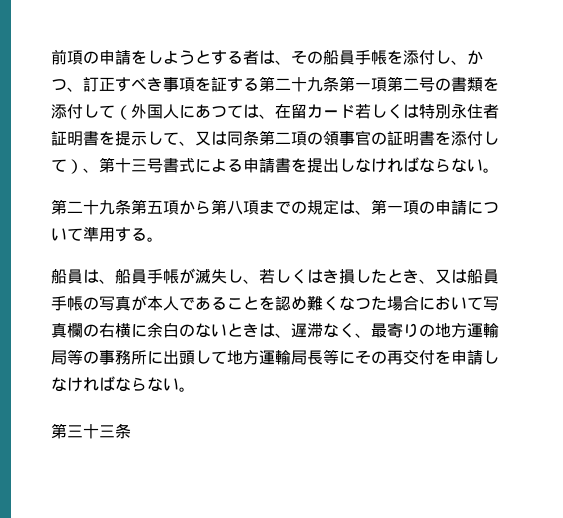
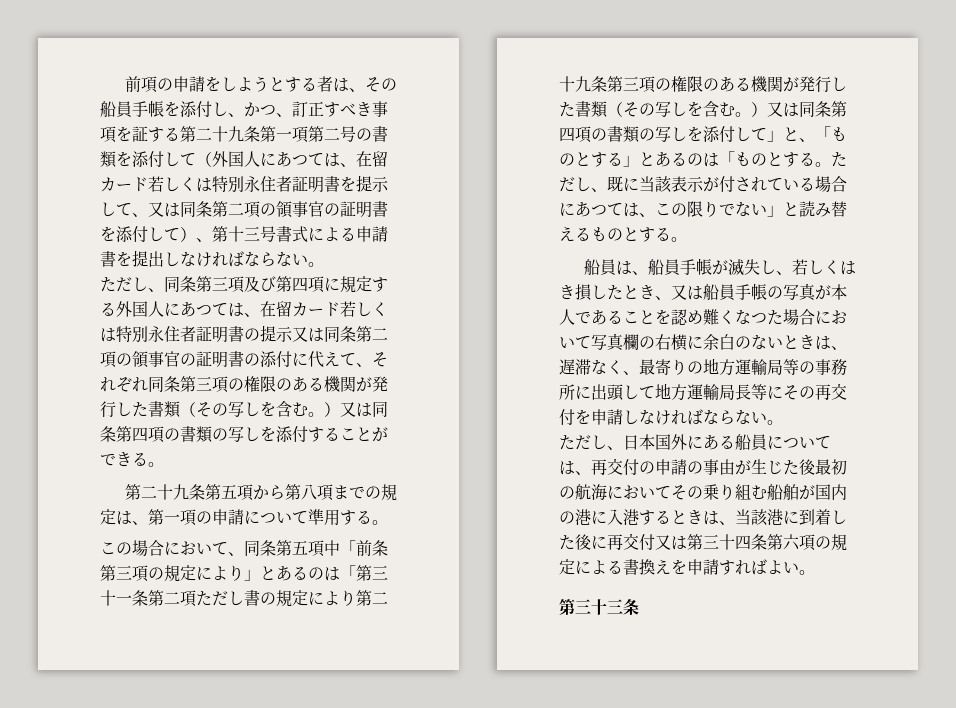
+ ただし、同条第三項及び第四項に規定する外国人にあつては、在留カード若しくは特別永住者証明書の提示又は同条第二項の領事官の証明書の添付に代えて、それぞれ同条第三項の権限のある機関が発行した書類（その写しを含む。）又は同条第四項の書類の写しを添付することができる。
+ この場合において、同条第五項中「前条第三項の規定により」とあるのは「第三十一条第二項ただし書の規定により第二十九条第三項の権限のある機関が発行した書類（その写しを含む。）又は同条第四項の書類の写しを添付して」と、「ものとする」とあるのは「ものとする。ただし、既に当該表示が付されている場合にあつては、この限りでない」と読み替えるものとする。
+ ただし、日本国外にある船員については、再交付の申請の事由が生じた後最初の航海においてその乗り組む船舶が国内の港に入港するときは、当該港に到着した後に再交付又は第三十四条第六項の規定による書換えを申請すればよい。

